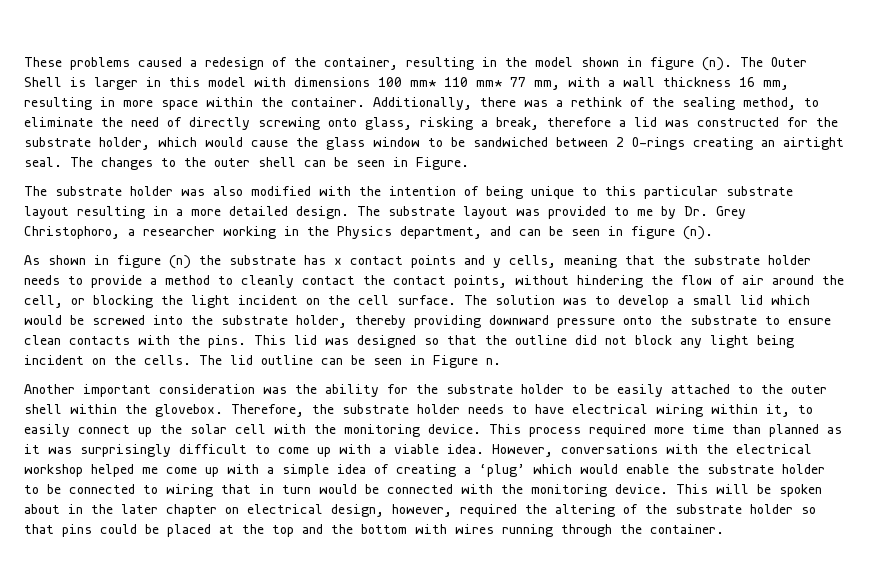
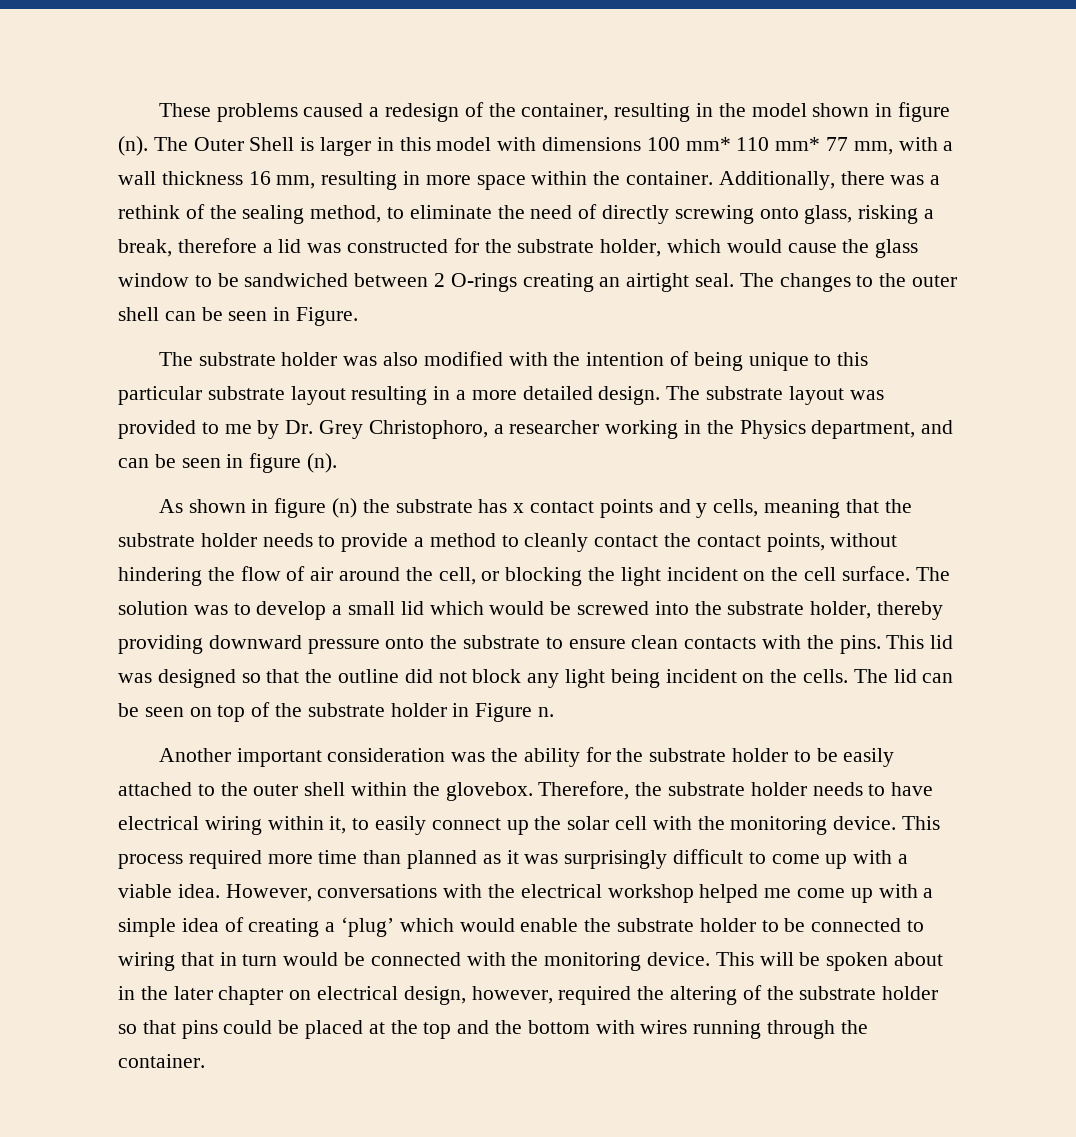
- The lid outline can be seen in Figure n.
+ The lid can be seen on top of the substrate holder in Figure n.

